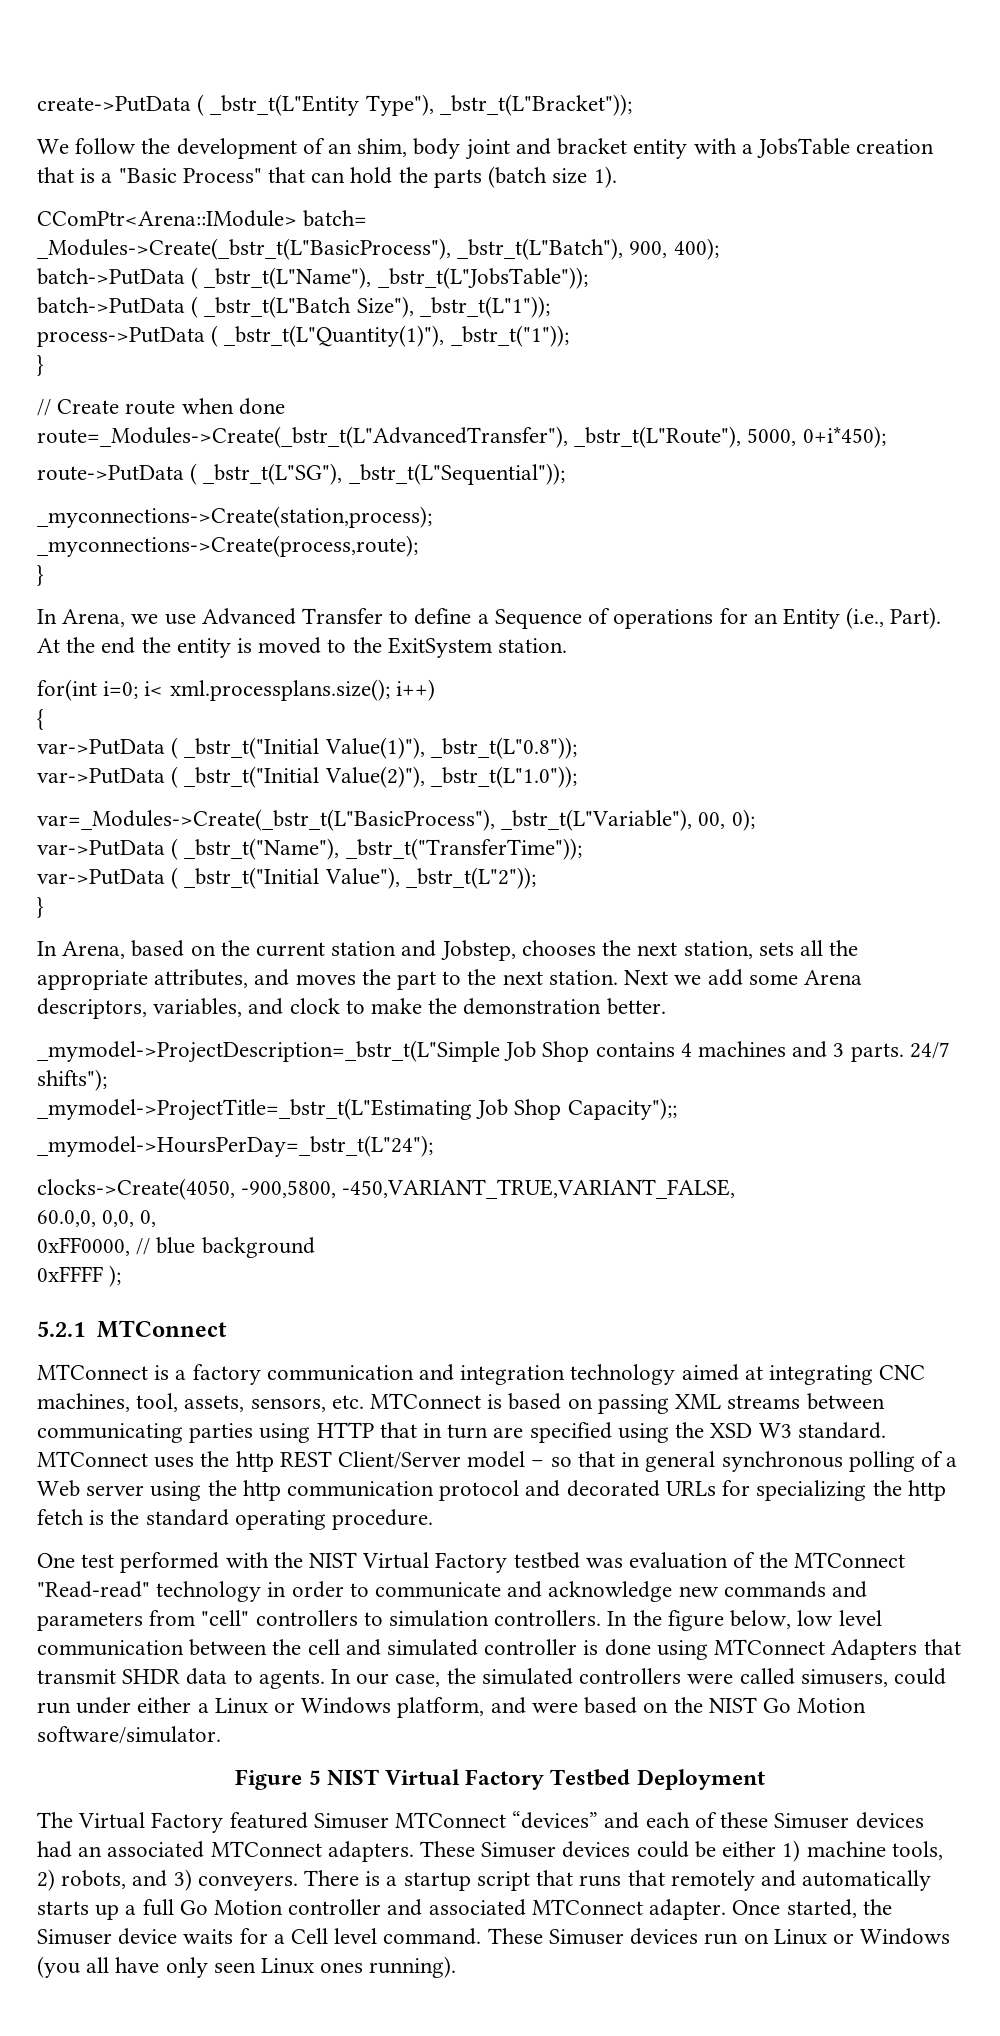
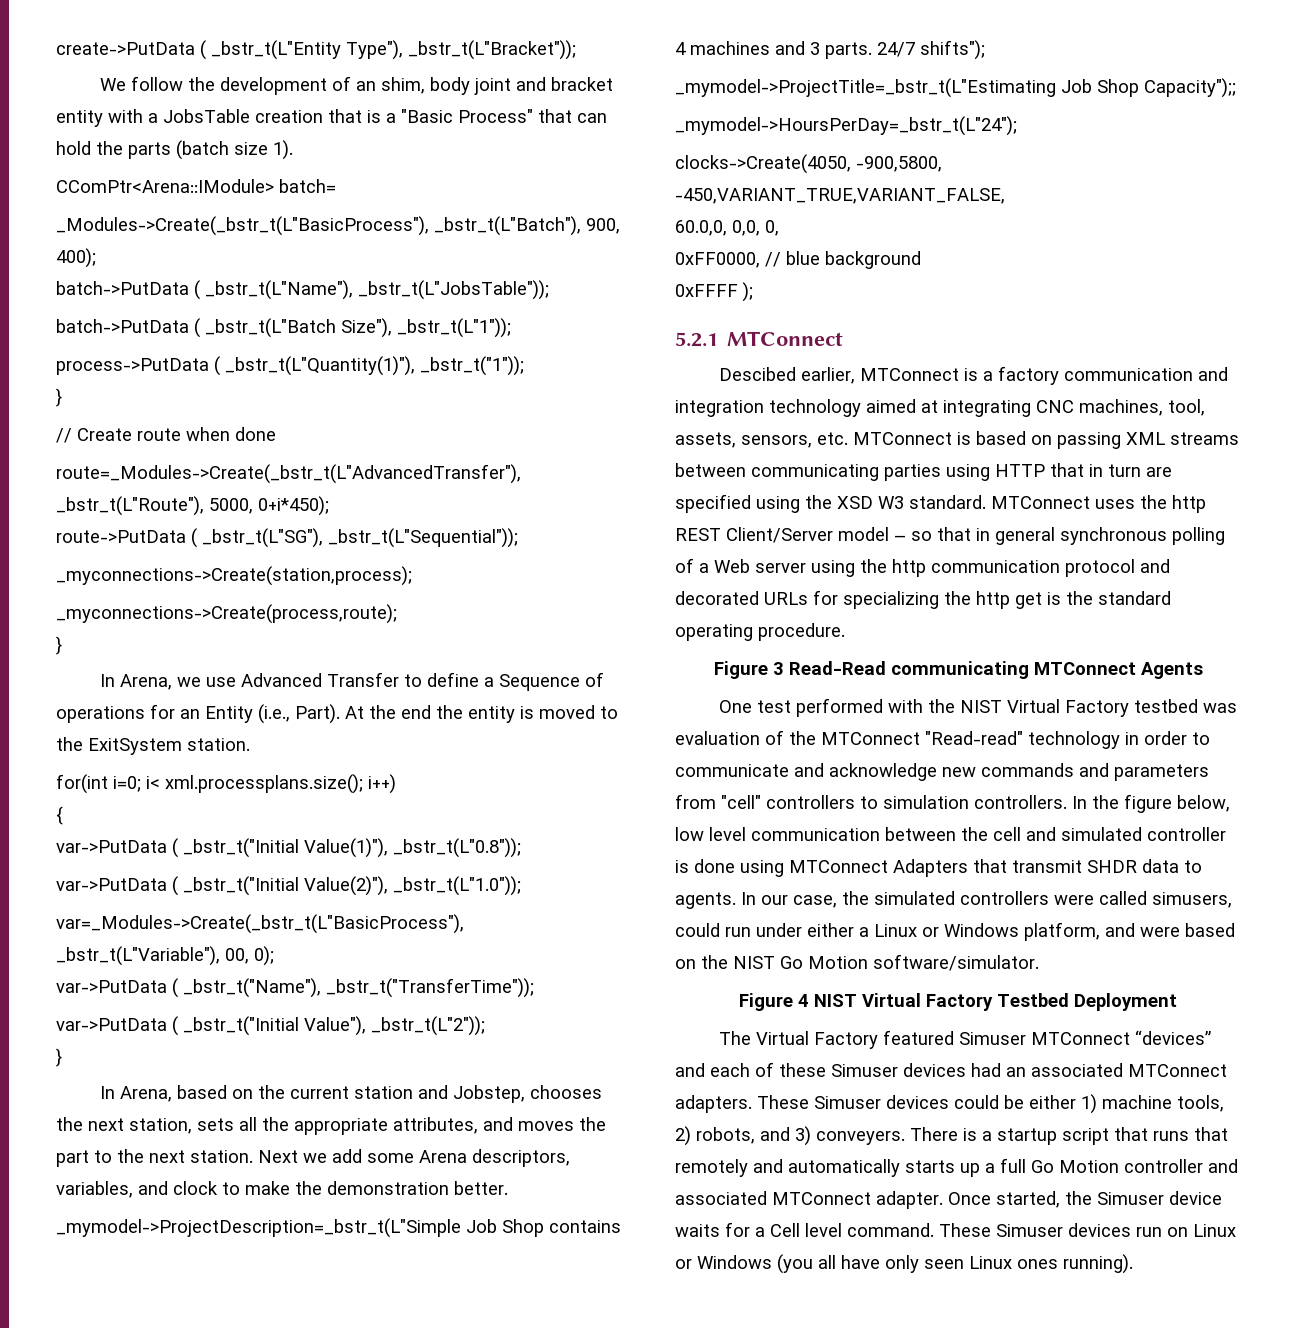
- MTConnect is a factory communication and integration technology aimed at integrating CNC machines, tool, assets, sensors, etc. MTConnect is based on passing XML streams between communicating parties using HTTP that in turn are specified using the XSD W3 standard.
+ Descibed earlier, MTConnect is a factory communication and integration technology aimed at integrating CNC machines, tool, assets, sensors, etc. MTConnect is based on passing XML streams between communicating parties using HTTP that in turn are specified using the XSD W3 standard.
- MTConnect uses the http REST Client/Server model – so that in general synchronous polling of a Web server using the http communication protocol and decorated URLs for specializing the http fetch is the standard operating procedure.
+ MTConnect uses the http REST Client/Server model – so that in general synchronous polling of a Web server using the http communication protocol and decorated URLs for specializing the http get is the standard operating procedure.
+ Figure 3 Read-Read communicating MTConnect Agents
- Figure 5 NIST Virtual Factory Testbed Deployment
+ Figure 4 NIST Virtual Factory Testbed Deployment

